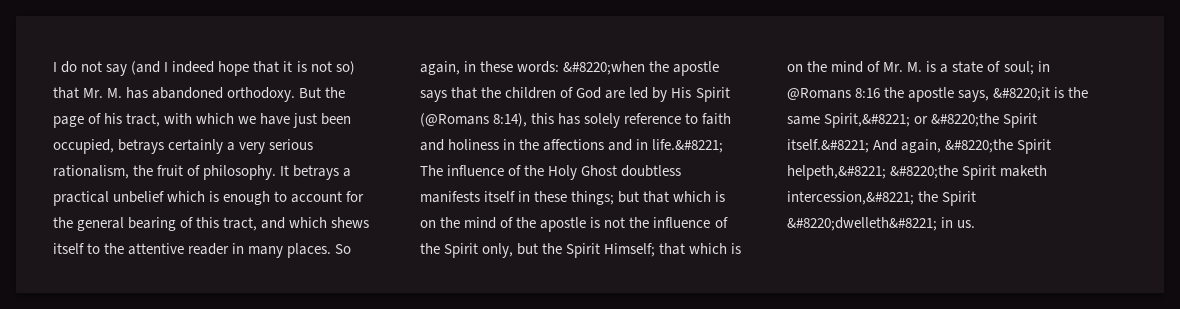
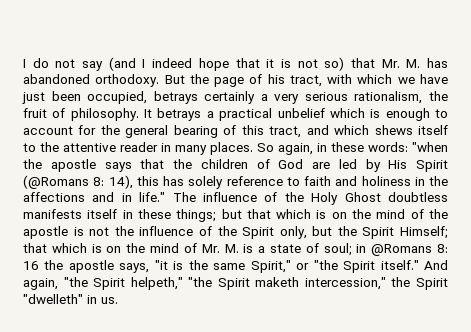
- &#8220;when the apostle says that the children of God are led by His Spirit (@Romans 8:14), this has solely reference to faith and holiness in the affections and in life.&#8221;
+ "when the apostle says that the children of God are led by His Spirit (@Romans 8: 14), this has solely reference to faith and holiness in the affections and in life."
- in @Romans 8:16 the apostle says, &#8220;it is the same Spirit,&#8221; or &#8220;the Spirit itself.&#8221; And again, &#8220;the Spirit helpeth,&#8221; &#8220;the Spirit maketh intercession,&#8221; the Spirit &#8220;dwelleth&#8221; in us.
+ in @Romans 8: 16 the apostle says, "it is the same Spirit," or "the Spirit itself." And again, "the Spirit helpeth," "the Spirit maketh intercession," the Spirit "dwelleth" in us.

